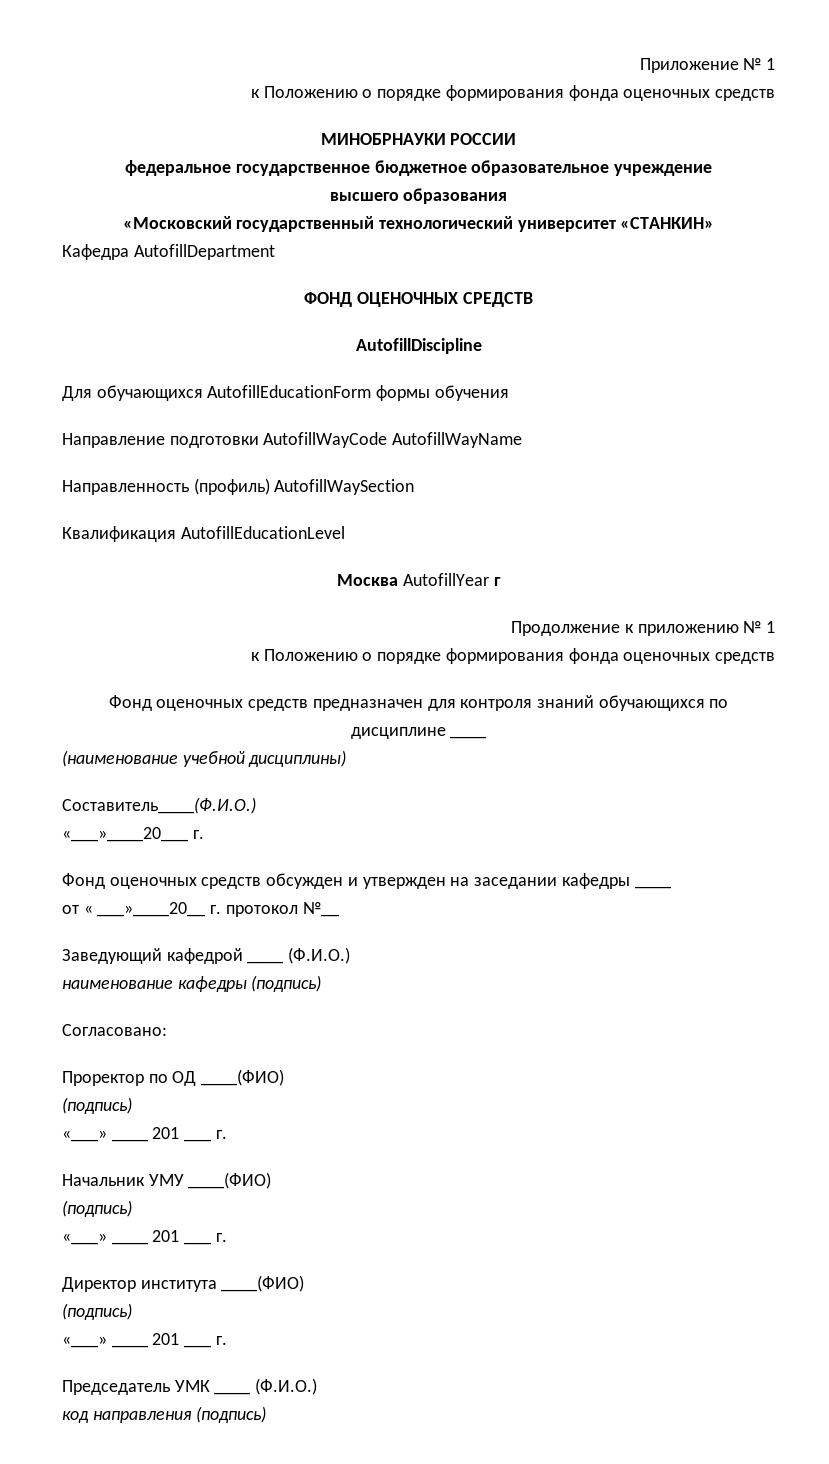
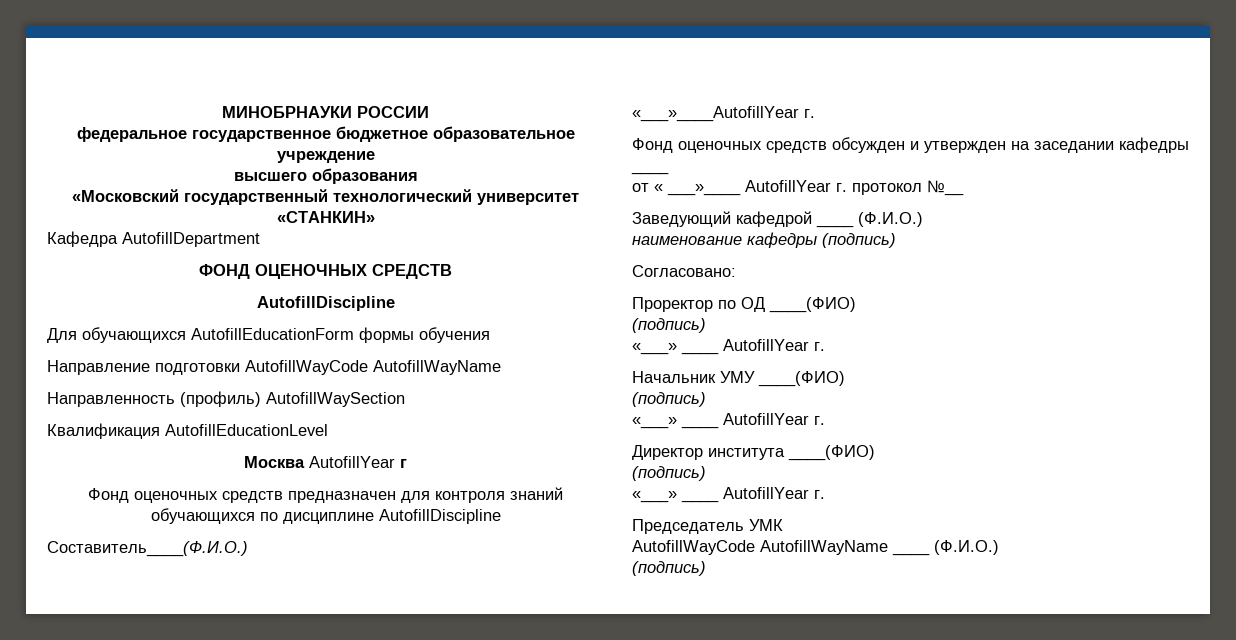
- Приложение № 1
- к Положению о порядке формирования фонда оценочных средств
- Продолжение к приложению № 1
- к Положению о порядке формирования фонда оценочных средств
- Фонд оценочных средств предназначен для контроля знаний обучающихся по дисциплине ____
- (наименование учебной дисциплины)
+ Фонд оценочных средств предназначен для контроля знаний обучающихся по дисциплине AutofillDiscipline
- «___»____20___ г.
+ «___»____AutofillYear г.
- от « ___»____20__ г. протокол №__
+ от « ___»____ AutofillYear г. протокол №__
  Проректор по ОД ____(ФИО)
  (подпись)
- «___» ____ 201 ___ г.
+ «___» ____ AutofillYear г.
  Начальник УМУ ____(ФИО)
  (подпись)
- «___» ____ 201 ___ г.
+ «___» ____ AutofillYear г.
  Директор института ____(ФИО)
  (подпись)
- «___» ____ 201 ___ г.
+ «___» ____ AutofillYear г.
- Председатель УМК ____ (Ф.И.О.)
- код направления (подпись)
+ Председатель УМК
+ AutofillWayCode AutofillWayName ____ (Ф.И.О.)
+ (подпись)

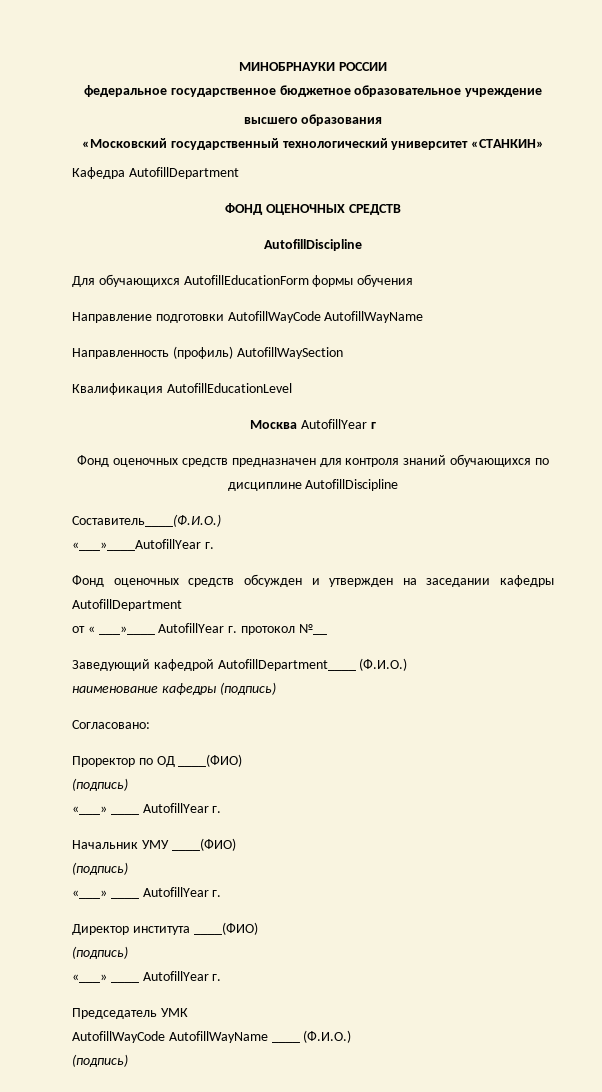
- Фонд оценочных средств обсужден и утвержден на заседании кафедры ____
+ Фонд оценочных средств обсужден и утвержден на заседании кафедры AutofillDepartment
- Заведующий кафедрой ____ (Ф.И.О.)
+ Заведующий кафедрой AutofillDepartment____ (Ф.И.О.)

